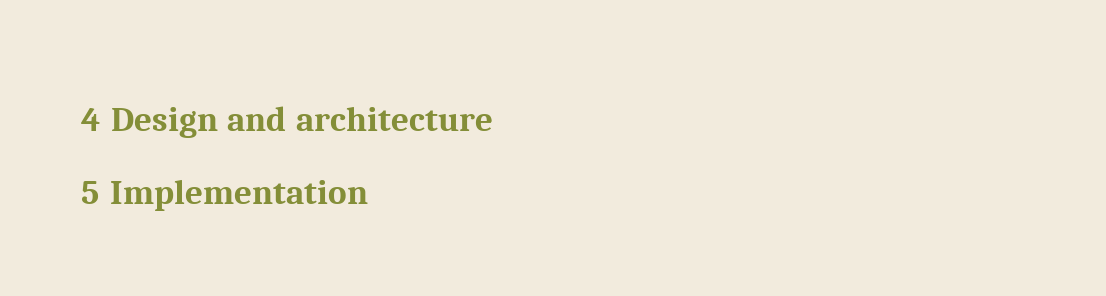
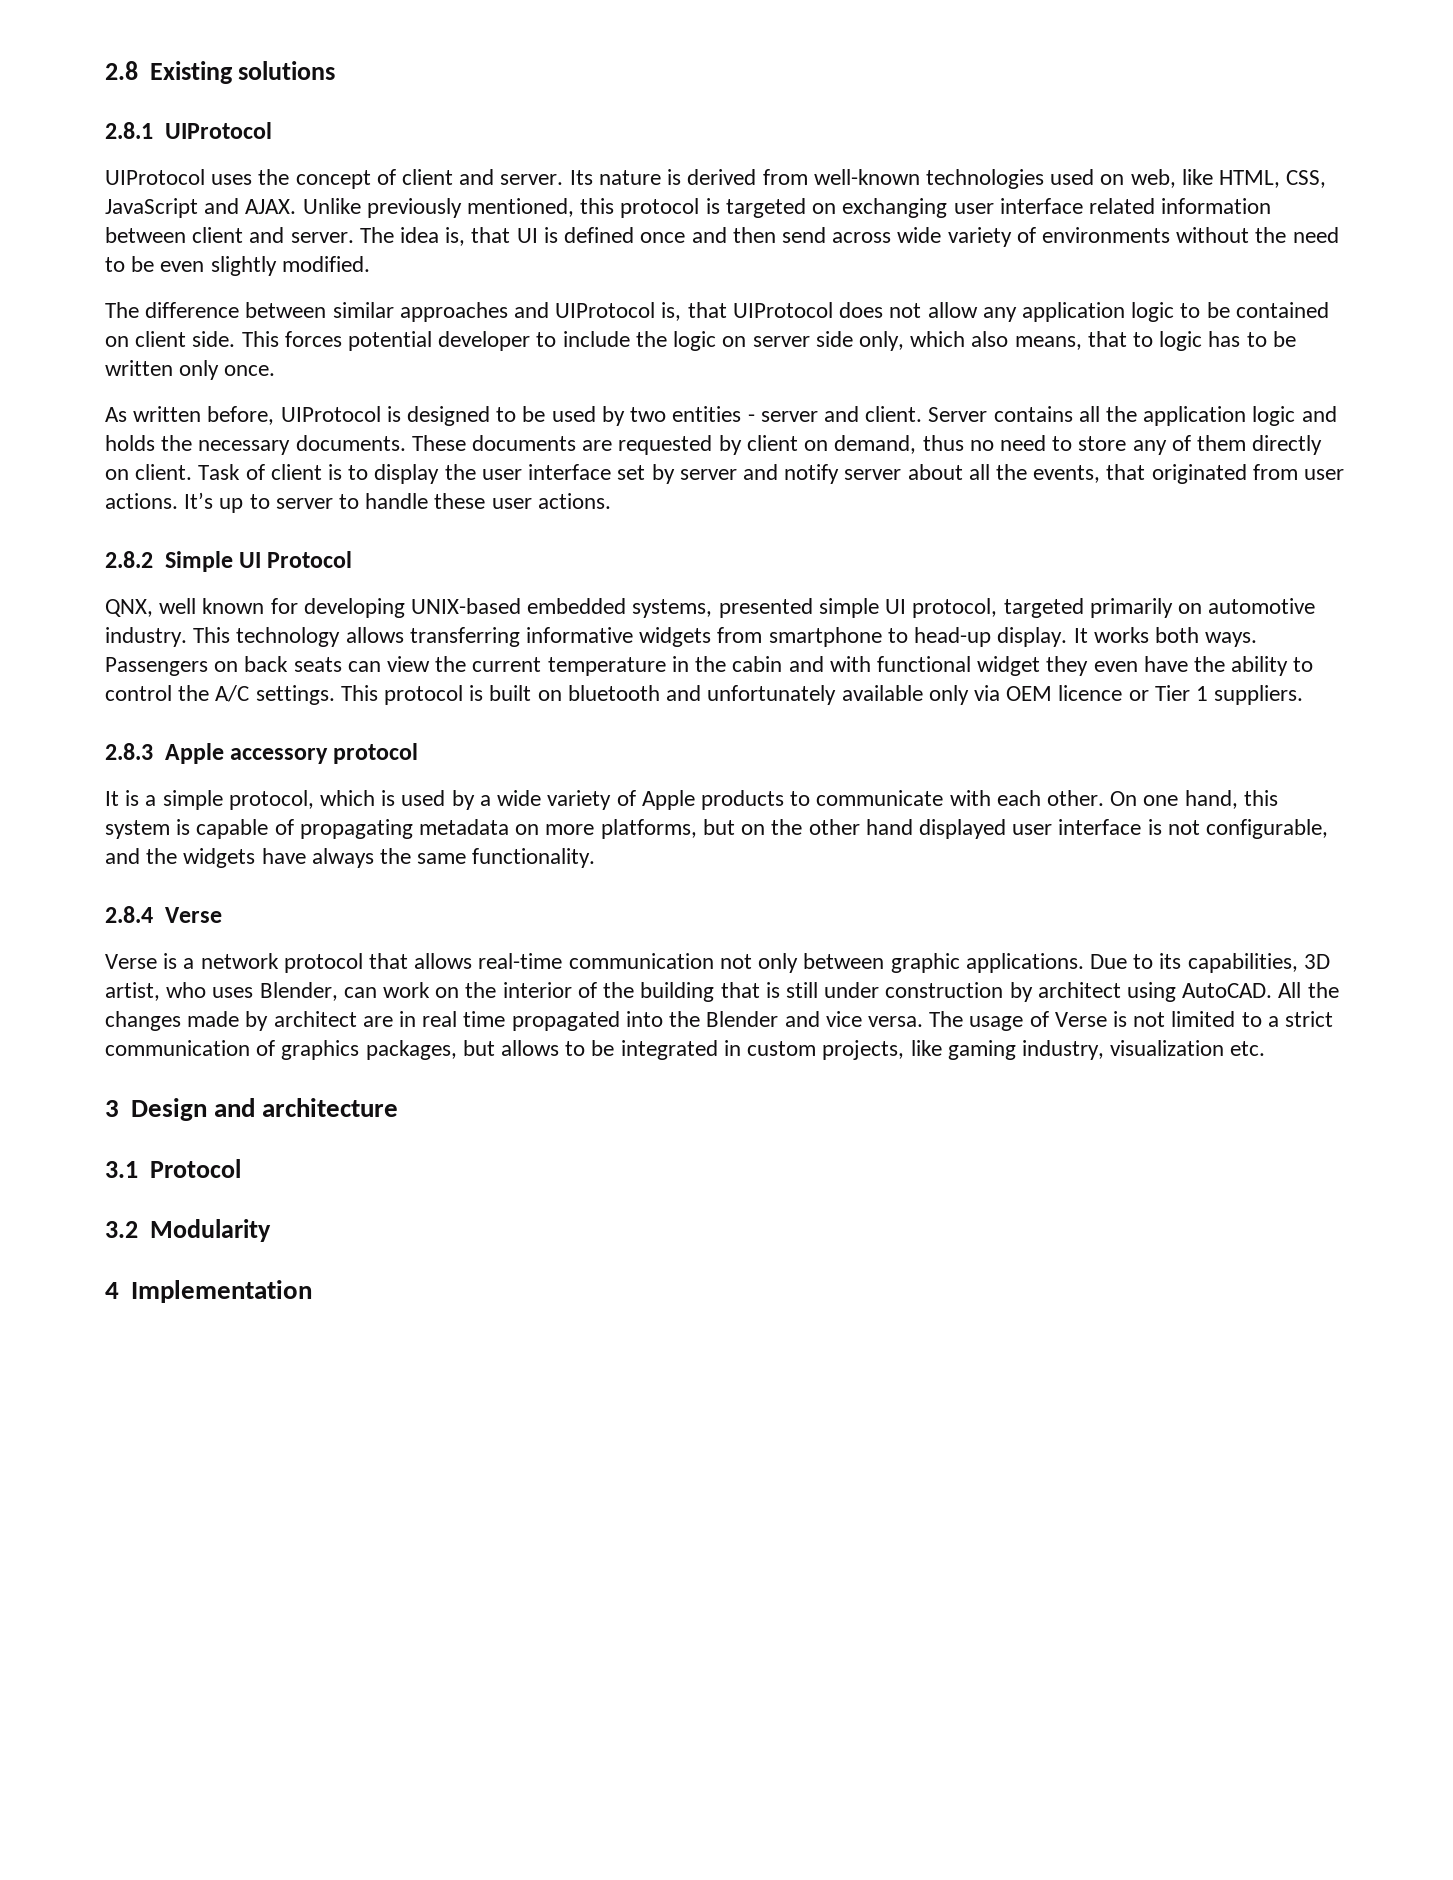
- 4 Design and architecture
- 5 Implementation
+ 2.8 Existing solutions
+ 2.8.1 UIProtocol
+ UIProtocol uses the concept of client and server. Its nature is derived from well-known technologies used on web, like HTML, CSS, JavaScript and AJAX. Unlike previously mentioned, this protocol is targeted on exchanging user interface related information between client and server. The idea is, that UI is defined once and then send across wide variety of environments without the need to be even slightly modified.
+ The difference between similar approaches and UIProtocol is, that UIProtocol does not allow any application logic to be contained on client side. This forces potential developer to include the logic on server side only, which also means, that to logic has to be written only once.
+ As written before, UIProtocol is designed to be used by two entities - server and client. Server contains all the application logic and holds the necessary documents. These documents are requested by client on demand, thus no need to store any of them directly on client. Task of client is to display the user interface set by server and notify server about all the events, that originated from user actions. It’s up to server to handle these user actions.
+ 2.8.2 Simple UI Protocol
+ QNX, well known for developing UNIX-based embedded systems, presented simple UI protocol, targeted primarily on automotive industry. This technology allows transferring informative widgets from smartphone to head-up display. It works both ways. Passengers on back seats can view the current temperature in the cabin and with functional widget they even have the ability to control the A/C settings. This protocol is built on bluetooth and unfortunately available only via OEM licence or Tier 1 suppliers.
+ 2.8.3 Apple accessory protocol
+ It is a simple protocol, which is used by a wide variety of Apple products to communicate with each other. On one hand, this system is capable of propagating metadata on more platforms, but on the other hand displayed user interface is not configurable, and the widgets have always the same functionality.
+ 2.8.4 Verse
+ Verse is a network protocol that allows real-time communication not only between graphic applications. Due to its capabilities, 3D artist, who uses Blender, can work on the interior of the building that is still under construction by architect using AutoCAD. All the changes made by architect are in real time propagated into the Blender and vice versa. The usage of Verse is not limited to a strict communication of graphics packages, but allows to be integrated in custom projects, like gaming industry, visualization etc.
+ 3 Design and architecture
+ 3.1 Protocol
+ 3.2 Modularity
+ 4 Implementation

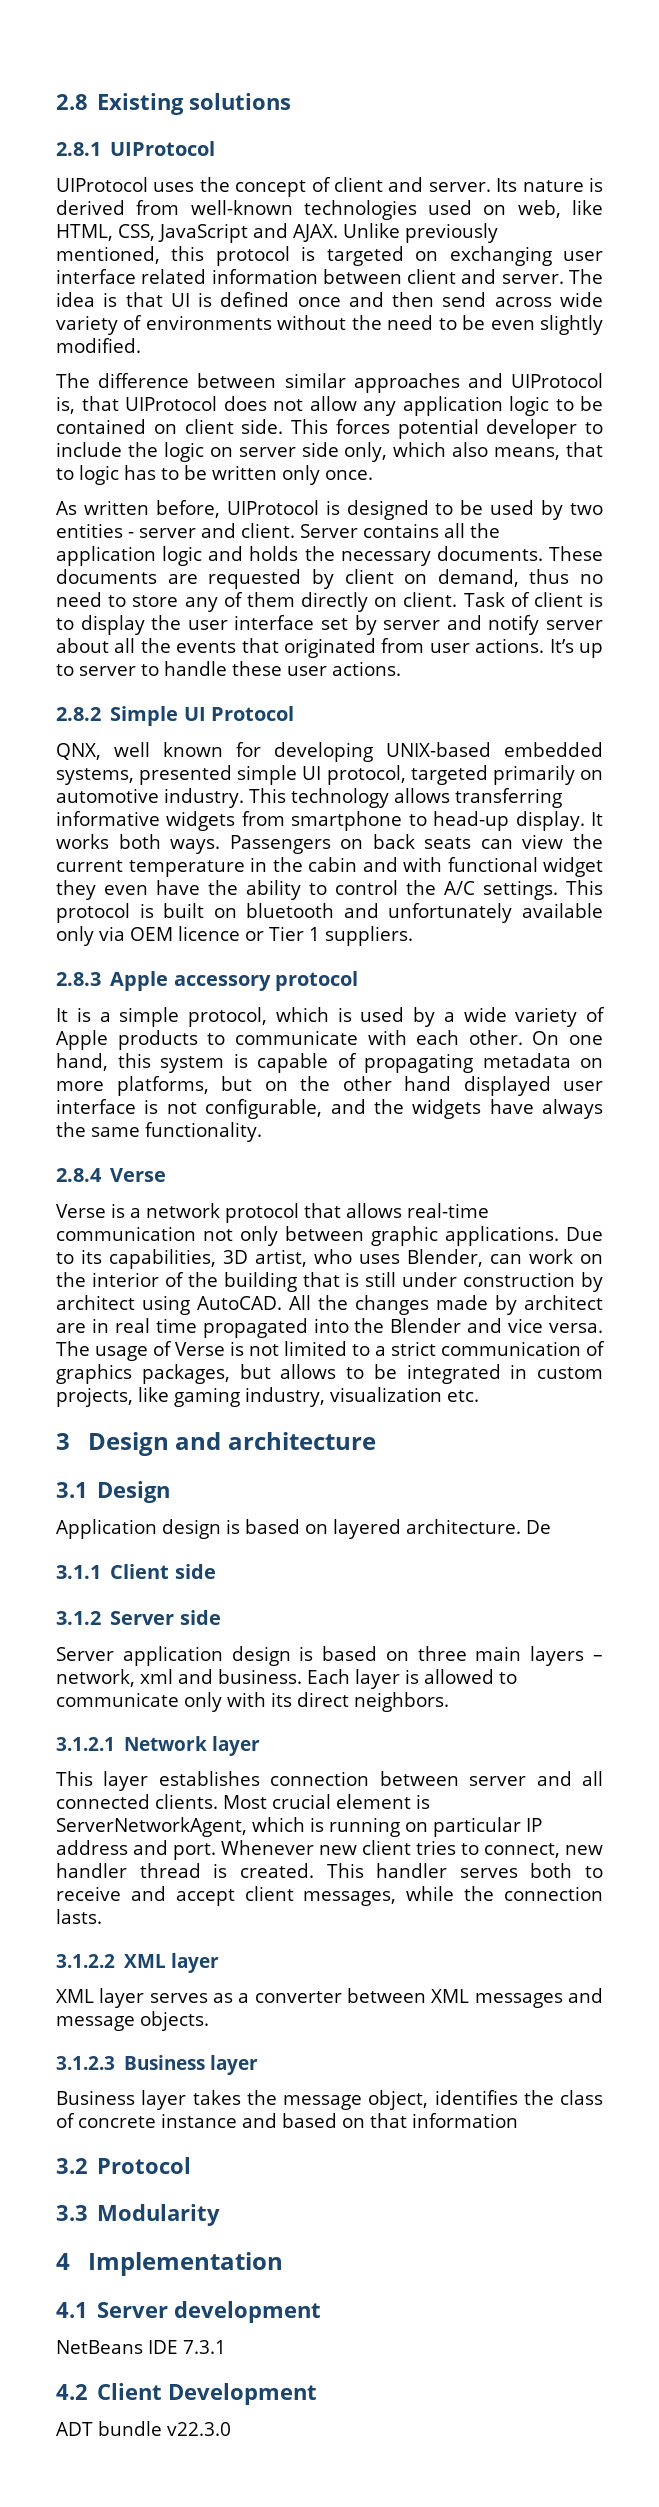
- The idea is, that UI is defined once and then send across wide variety of environments without the need to be even slightly modified.
+ The idea is that UI is defined once and then send across wide variety of environments without the need to be even slightly modified.
- Task of client is to display the user interface set by server and notify server about all the events, that originated from user actions.
+ Task of client is to display the user interface set by server and notify server about all the events that originated from user actions.
- 3.1 Protocol
- 3.2 Modularity
+ 3.1 Design
+ Application design is based on layered architecture. De
+ 3.1.1 Client side
+ 3.1.2 Server side
+ Server application design is based on three main layers – network, xml and business. Each layer is allowed to communicate only with its direct neighbors.
+ 3.1.2.1 Network layer
+ This layer establishes connection between server and all connected clients. Most crucial element is ServerNetworkAgent, which is running on particular IP address and port. Whenever new client tries to connect, new handler thread is created. This handler serves both to receive and accept client messages, while the connection lasts.
+ 3.1.2.2 XML layer
+ XML layer serves as a converter between XML messages and message objects.
+ 3.1.2.3 Business layer
+ Business layer takes the message object, identifies the class of concrete instance and based on that information
+ 3.2 Protocol
+ 3.3 Modularity
+ 4.1 Server development
+ NetBeans IDE 7.3.1
+ 4.2 Client Development
+ ADT bundle v22.3.0

